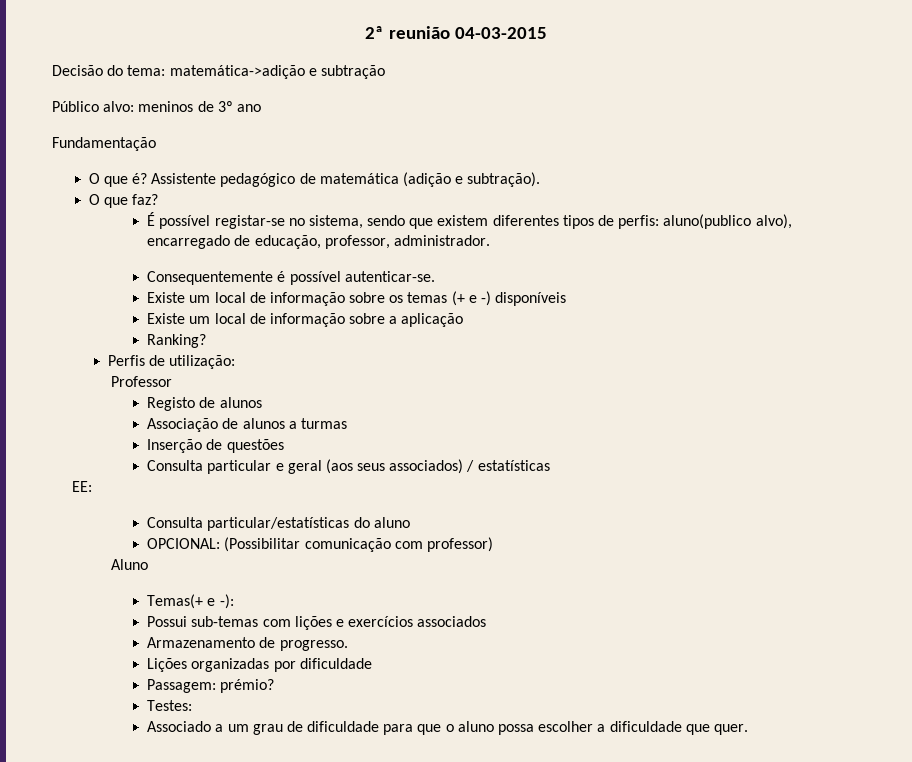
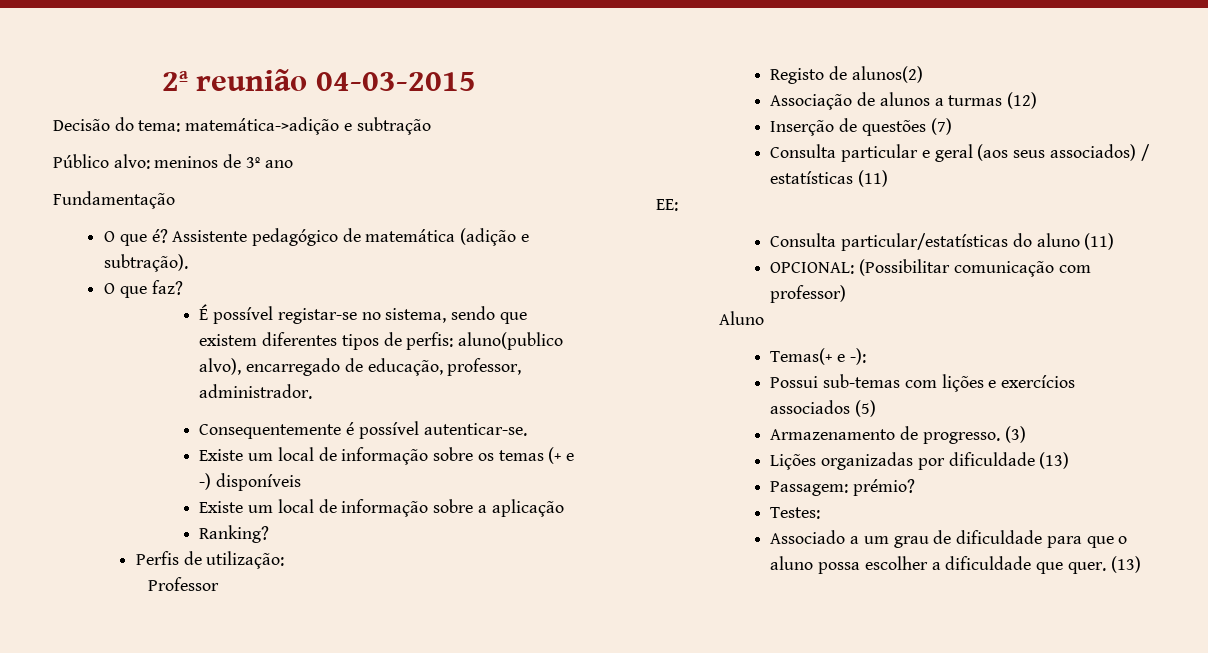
- Registo de alunos
+ Registo de alunos(2)
- Associação de alunos a turmas
+ Associação de alunos a turmas (12)
- Inserção de questões
+ Inserção de questões (7)
- Consulta particular e geral (aos seus associados) / estatísticas
+ Consulta particular e geral (aos seus associados) / estatísticas (11)
- Consulta particular/estatísticas do aluno
+ Consulta particular/estatísticas do aluno (11)
- Possui sub-temas com lições e exercícios associados
+ Possui sub-temas com lições e exercícios associados (5)
+ (3)
- Lições organizadas por dificuldade
+ Lições organizadas por dificuldade (13)
- Associado a um grau de dificuldade para que o aluno possa escolher a dificuldade que quer.
+ Associado a um grau de dificuldade para que o aluno possa escolher a dificuldade que quer. (13)

